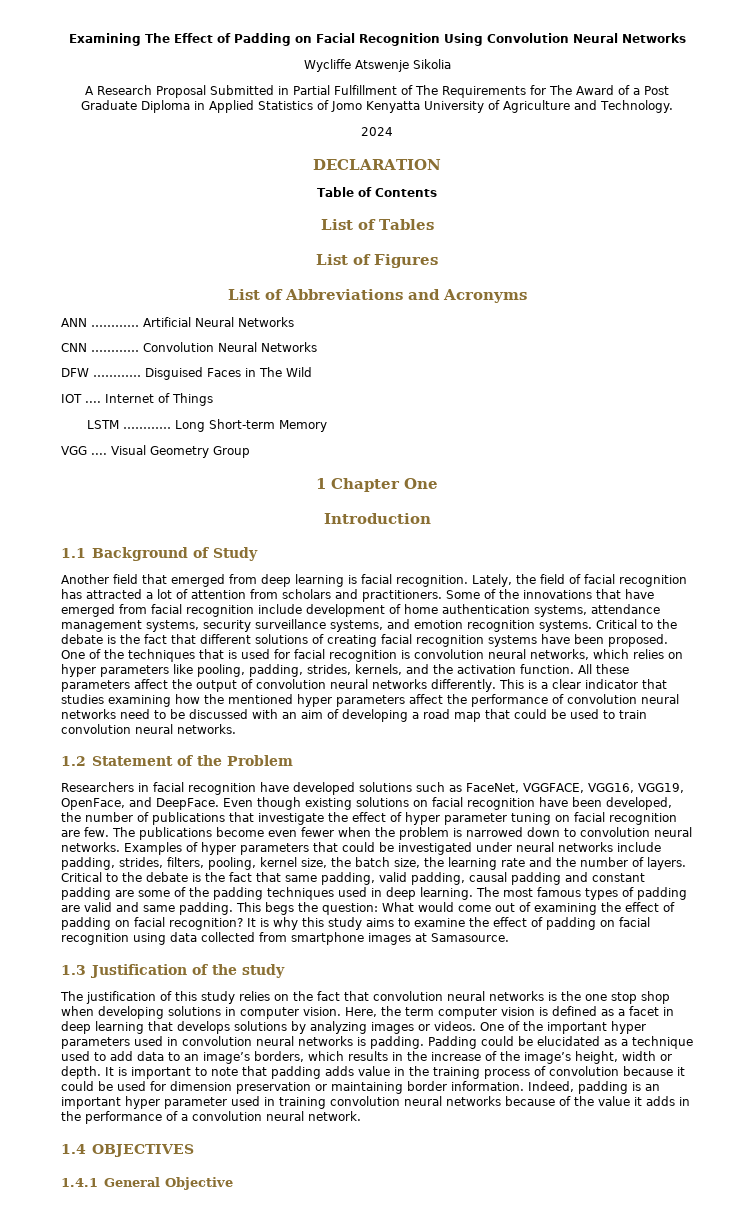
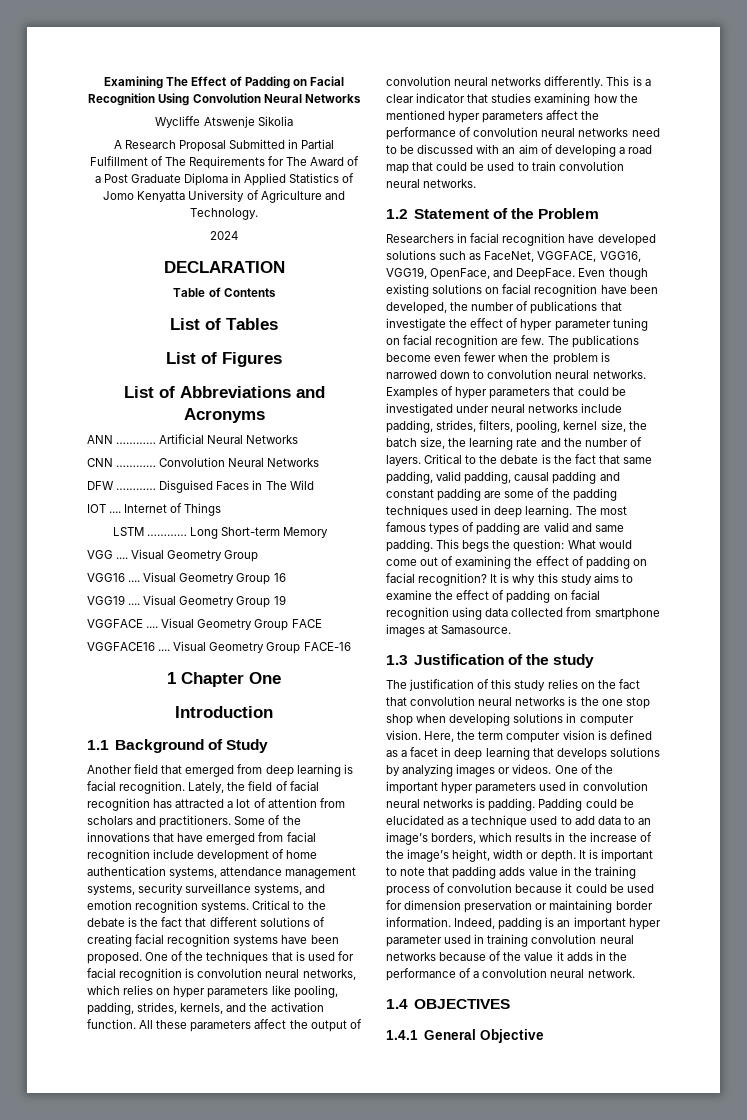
+ VGG16 .... Visual Geometry Group 16
+ VGG19 .... Visual Geometry Group 19
+ VGGFACE .... Visual Geometry Group FACE
+ VGGFACE16 .... Visual Geometry Group FACE-16

